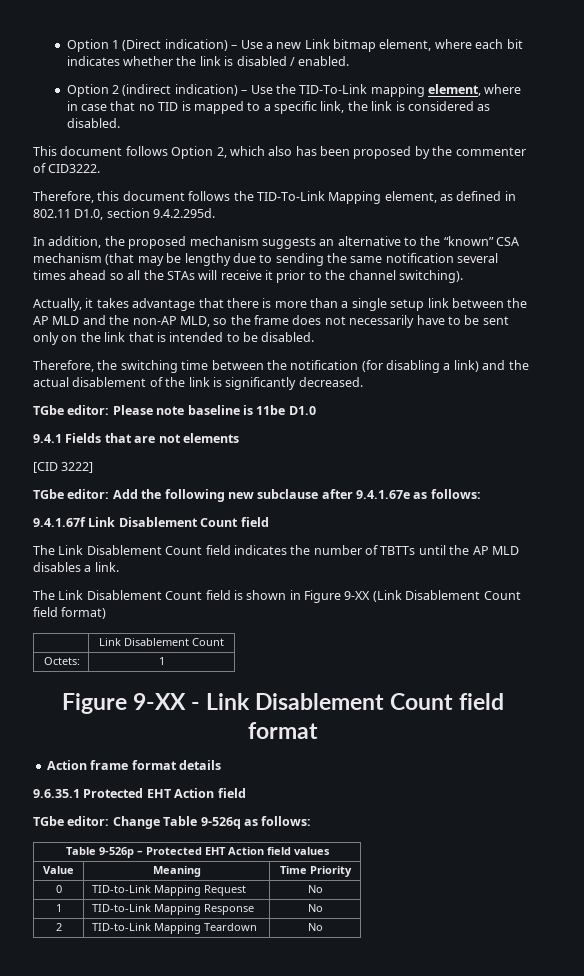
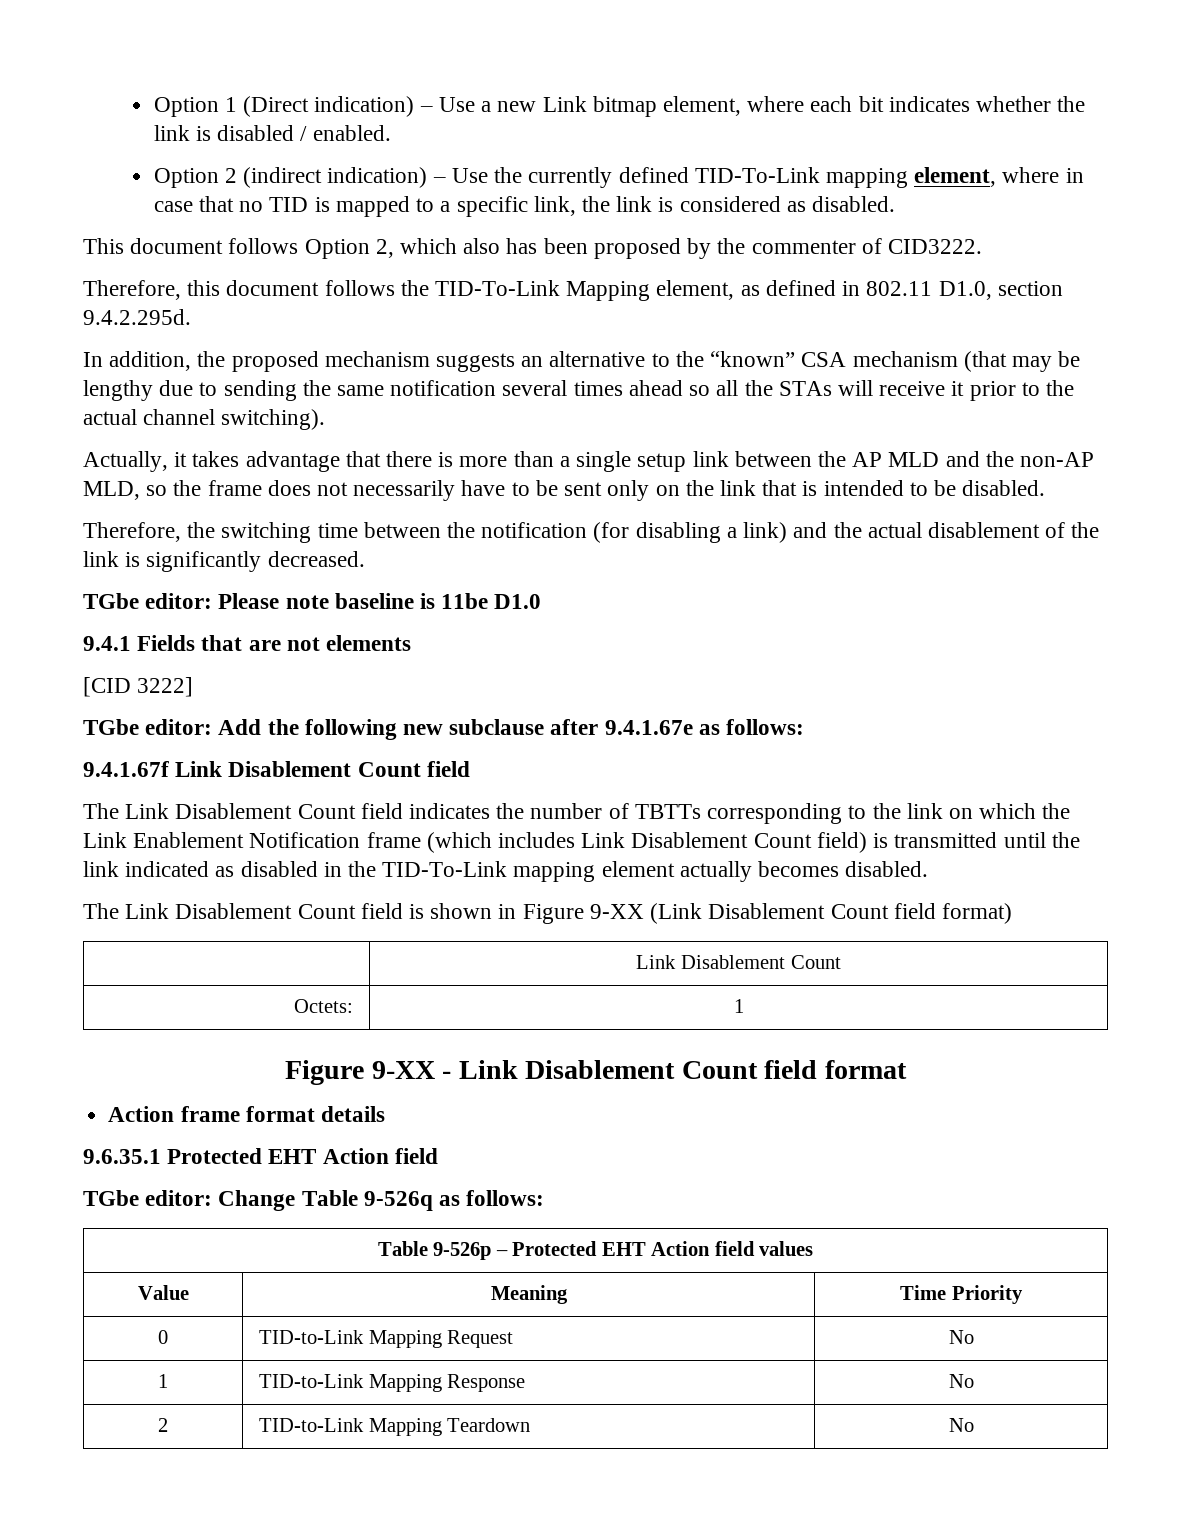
- Option 2 (indirect indication) – Use the TID-To-Link mapping element, where in case that no TID is mapped to a specific link, the link is considered as disabled.
+ Option 2 (indirect indication) – Use the currently defined TID-To-Link mapping element, where in case that no TID is mapped to a specific link, the link is considered as disabled.
- In addition, the proposed mechanism suggests an alternative to the “known” CSA mechanism (that may be lengthy due to sending the same notification several times ahead so all the STAs will receive it prior to the channel switching).
+ In addition, the proposed mechanism suggests an alternative to the “known” CSA mechanism (that may be lengthy due to sending the same notification several times ahead so all the STAs will receive it prior to the actual channel switching).
- The Link Disablement Count field indicates the number of TBTTs until the AP MLD disables a link.
+ The Link Disablement Count field indicates the number of TBTTs corresponding to the link on which the Link Enablement Notification frame (which includes Link Disablement Count field) is transmitted until the link indicated as disabled in the TID-To-Link mapping element actually becomes disabled.

